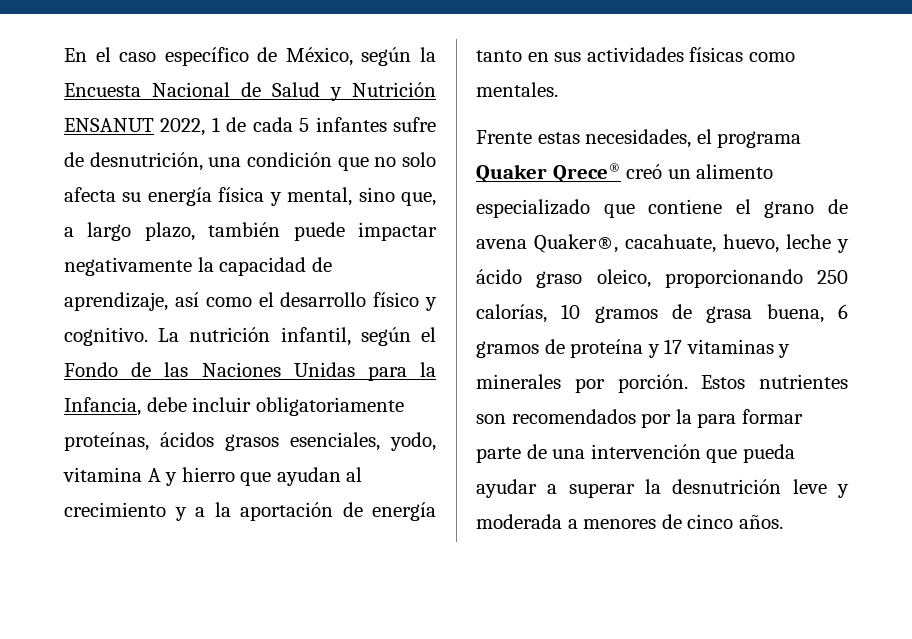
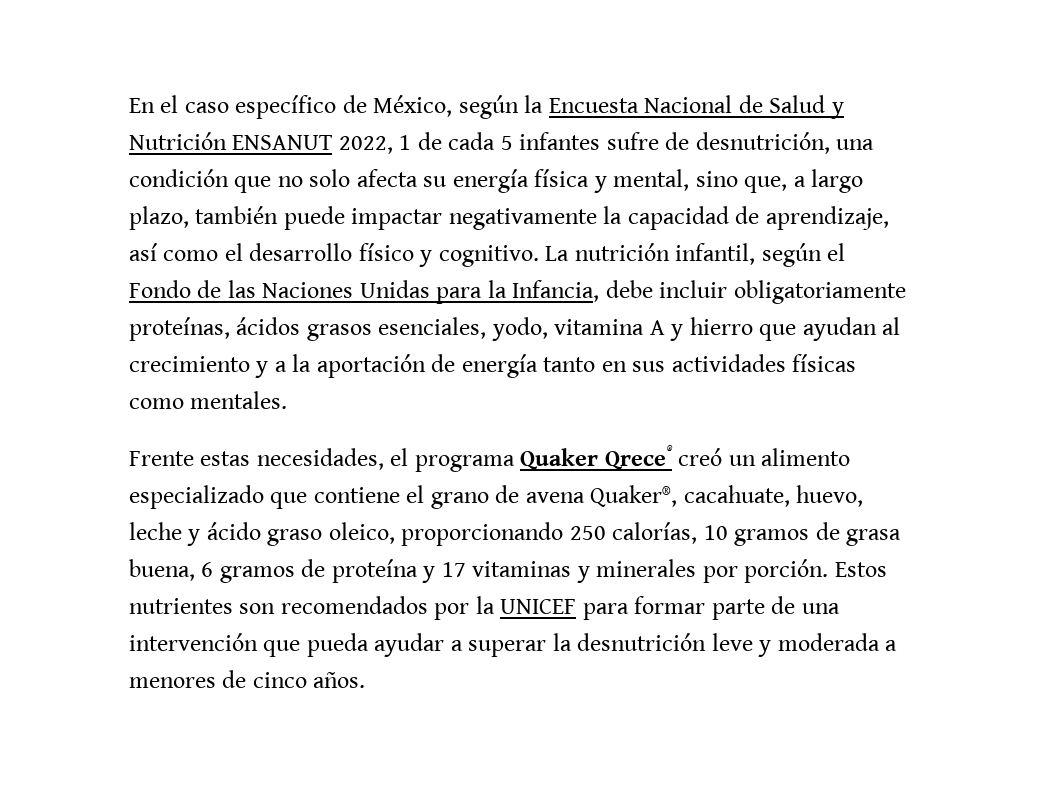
- Estos nutrientes son recomendados por la para formar parte de una intervención que pueda ayudar a superar la desnutrición leve y moderada a menores de cinco años.
+ Estos nutrientes son recomendados por la UNICEF para formar parte de una intervención que pueda ayudar a superar la desnutrición leve y moderada a menores de cinco años.

